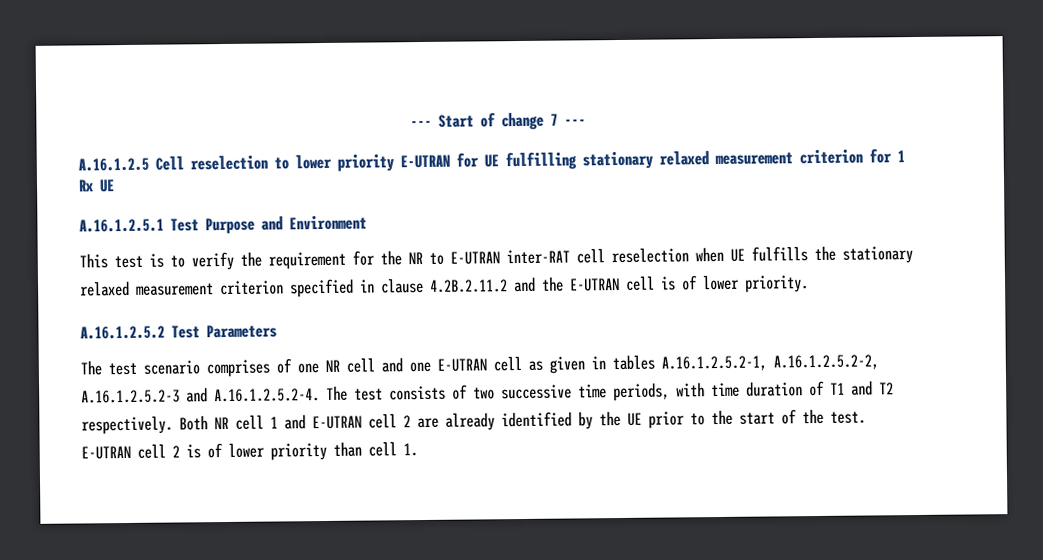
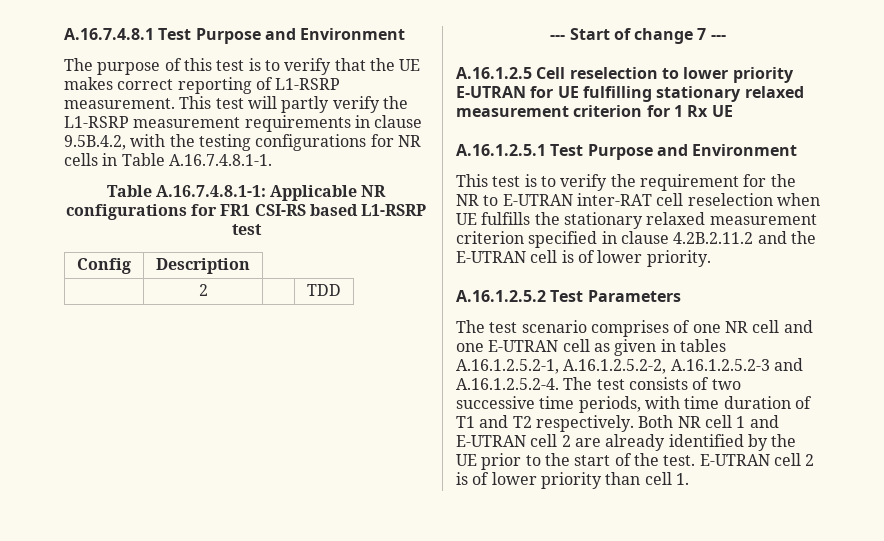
+ A.16.7.4.8.1 Test Purpose and Environment
+ The purpose of this test is to verify that the UE makes correct reporting of L1-RSRP measurement. This test will partly verify the L1-RSRP measurement requirements in clause 9.5B.4.2, with the testing configurations for NR cells in Table A.16.7.4.8.1-1.
+ Table A.16.7.4.8.1-1: Applicable NR configurations for FR1 CSI-RS based L1-RSRP test
+ Config | Description
+ | 2 | | TDD

